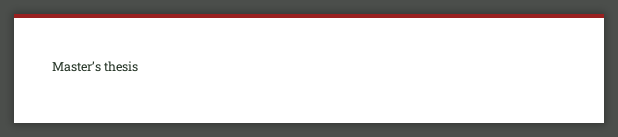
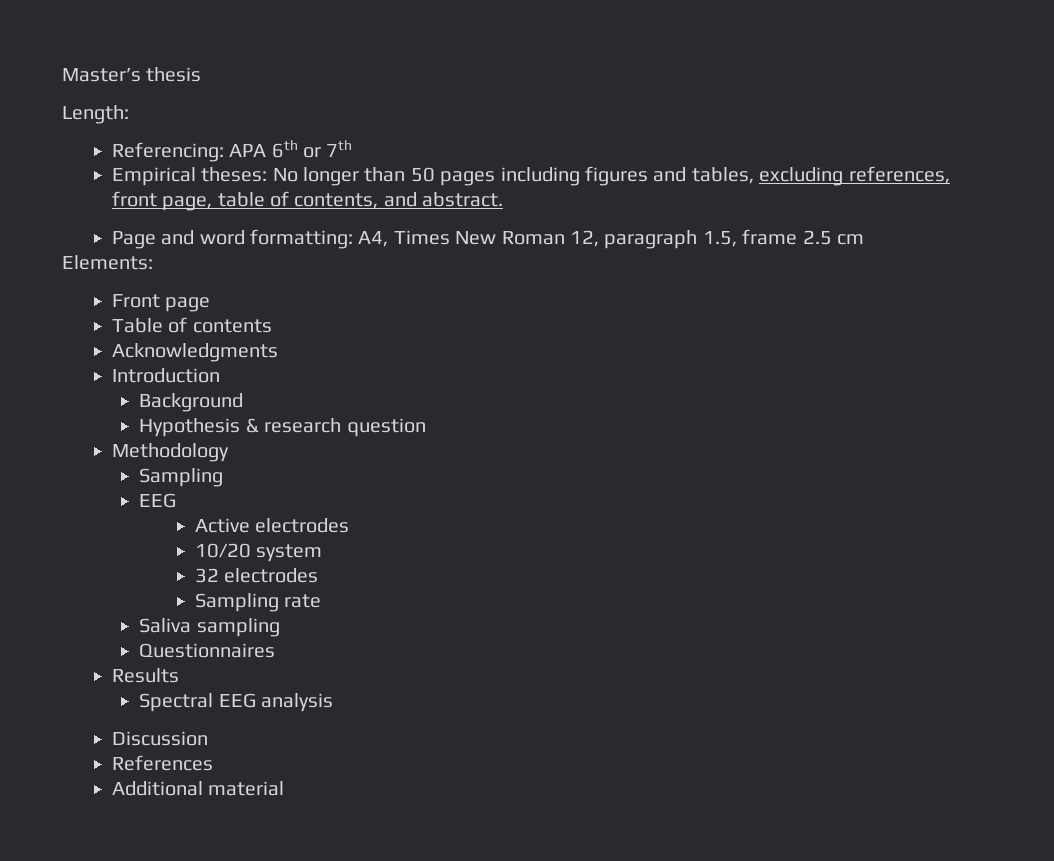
+ Length:
+ Referencing: APA 6th or 7th
+ Empirical theses: No longer than 50 pages including figures and tables, excluding references, front page, table of contents, and abstract.
+ Page and word formatting: A4, Times New Roman 12, paragraph 1.5, frame 2.5 cm
+ Elements:
+ Front page
+ Table of contents
+ Acknowledgments
+ Introduction
+ Background
+ Hypothesis & research question
+ Methodology
+ Sampling
+ EEG
+ Active electrodes
+ 10/20 system
+ 32 electrodes
+ Sampling rate
+ Saliva sampling
+ Questionnaires
+ Results
+ Spectral EEG analysis
+ Discussion
+ References
+ Additional material

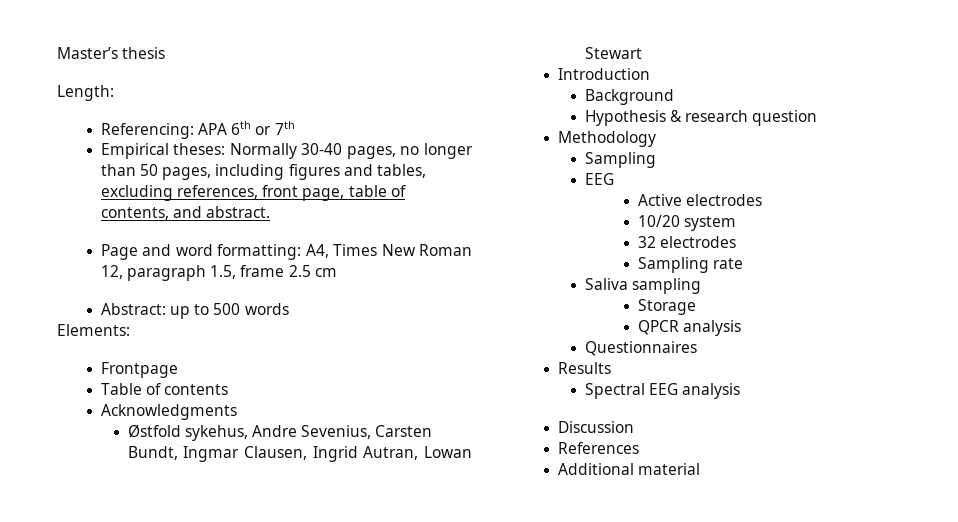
- Empirical theses: No longer than 50 pages including figures and tables, excluding references, front page, table of contents, and abstract.
+ Empirical theses: Normally 30-40 pages, no longer than 50 pages, including figures and tables, excluding references, front page, table of contents, and abstract.
+ Abstract: up to 500 words
- Front page
+ Frontpage
+ Østfold sykehus, Andre Sevenius, Carsten Bundt, Ingmar Clausen, Ingrid Autran, Lowan Stewart
+ Storage
+ QPCR analysis

